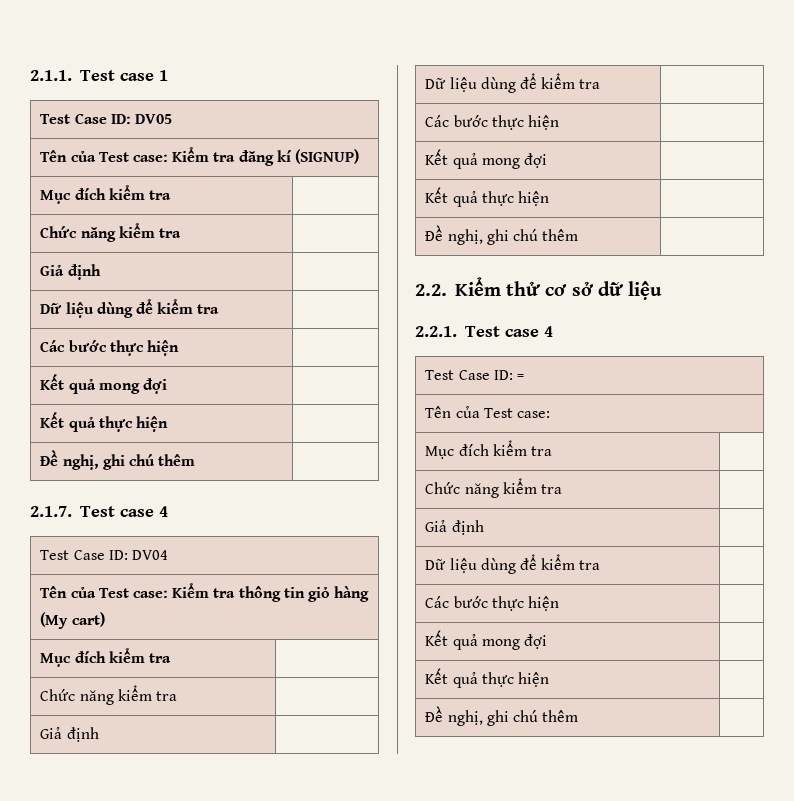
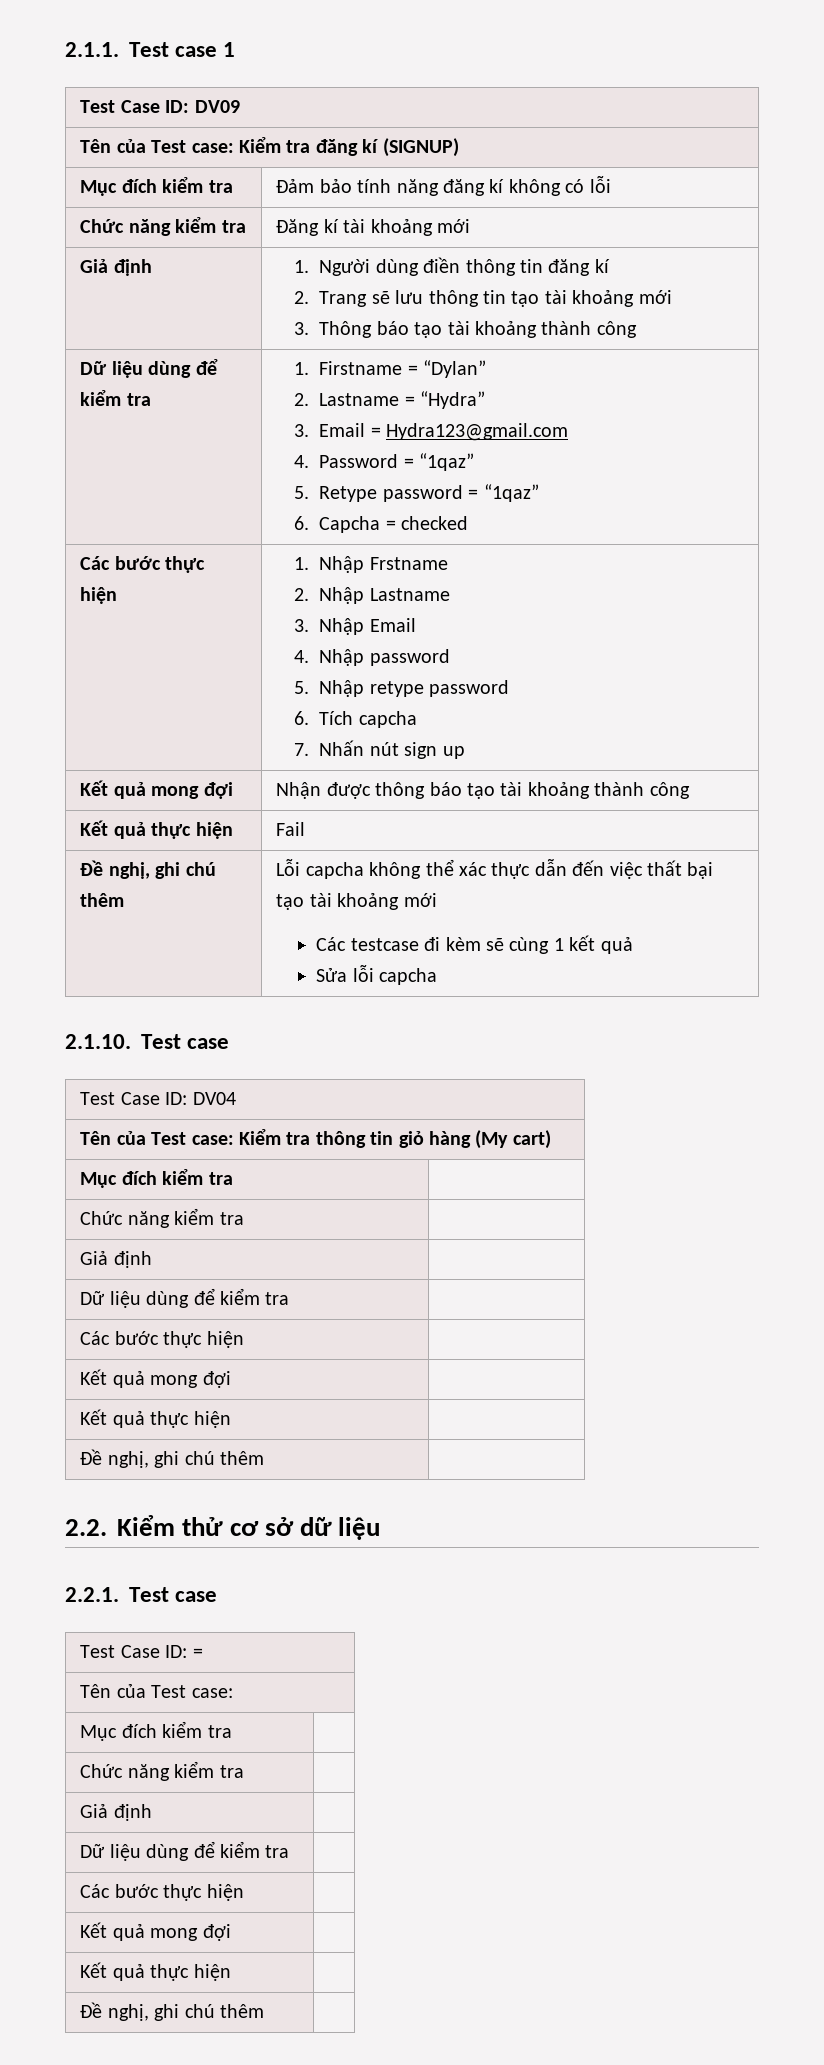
- Test Case ID: DV05
+ Test Case ID: DV09
  Tên của Test case: Kiểm tra đăng kí (SIGNUP)
- Mục đích kiểm tra |
- Chức năng kiểm tra |
- Giả định |
- Dữ liệu dùng để kiểm tra |
- Các bước thực hiện |
- Kết quả mong đợi |
- Kết quả thực hiện |
- Đề nghị, ghi chú thêm |
- 2.1.7. Test case 4
+ Mục đích kiểm tra | Đảm bảo tính năng đăng kí không có lỗi
+ Chức năng kiểm tra | Đăng kí tài khoảng mới
+ Giả định | 1. Người dùng điền thông tin đăng kí
+ 2. Trang sẽ lưu thông tin tạo tài khoảng mới
+ 3. Thông báo tạo tài khoảng thành công
+ Dữ liệu dùng để kiểm tra | 1. Firstname = “Dylan”
+ 2. Lastname = “Hydra”
+ 3. Email = Hydra123@gmail.com
+ 4. Password = “1qaz”
+ 5. Retype password = “1qaz”
+ 6. Capcha = checked
+ Các bước thực hiện | 1. Nhập Frstname
+ 2. Nhập Lastname
+ 3. Nhập Email
+ 4. Nhập password
+ 5. Nhập retype password
+ 6. Tích capcha
+ 7. Nhấn nút sign up
+ Kết quả mong đợi | Nhận được thông báo tạo tài khoảng thành công
+ Kết quả thực hiện | Fail
+ Đề nghị, ghi chú thêm | Lỗi capcha không thể xác thực dẫn đến việc thất bại tạo tài khoảng mới
+ Các testcase đi kèm sẽ cùng 1 kết quả
+ Sửa lỗi capcha
+ 2.1.10. Test case
- 2.2.1. Test case 4
+ 2.2.1. Test case

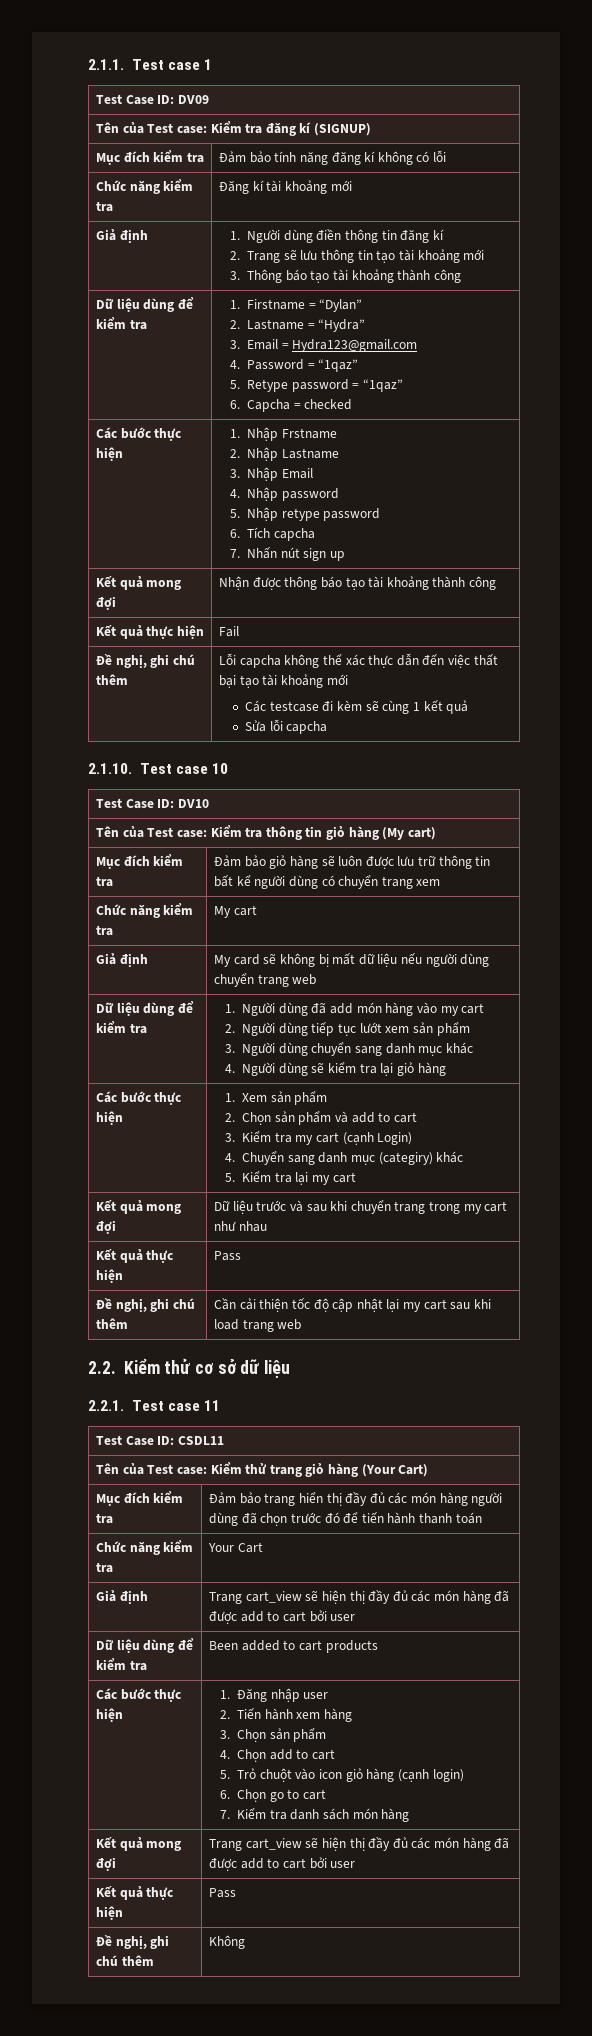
- 2.1.10. Test case
- Test Case ID: DV04
+ 2.1.10. Test case 10
+ Test Case ID: DV10
  Tên của Test case: Kiểm tra thông tin giỏ hàng (My cart)
- Mục đích kiểm tra |
- Chức năng kiểm tra |
- Giả định |
- Dữ liệu dùng để kiểm tra |
- Các bước thực hiện |
- Kết quả mong đợi |
- Kết quả thực hiện |
- Đề nghị, ghi chú thêm |
+ Mục đích kiểm tra | Đảm bảo giỏ hàng sẽ luôn được lưu trữ thông tin bất kể người dùng có chuyển trang xem
+ Chức năng kiểm tra | My cart
+ Giả định | My card sẽ không bị mất dữ liệu nếu người dùng chuyển trang web
+ Dữ liệu dùng để kiểm tra | 1. Người dùng đã add món hàng vào my cart
+ 2. Người dùng tiếp tục lướt xem sản phẩm
+ 3. Người dùng chuyển sang danh mục khác
+ 4. Người dùng sẽ kiểm tra lại giỏ hàng
+ Các bước thực hiện | 1. Xem sản phẩm
+ 2. Chọn sản phẩm và add to cart
+ 3. Kiểm tra my cart (cạnh Login)
+ 4. Chuyển sang danh mục (categiry) khác
+ 5. Kiểm tra lại my cart
+ Kết quả mong đợi | Dữ liệu trước và sau khi chuyển trang trong my cart như nhau
+ Kết quả thực hiện | Pass
+ Đề nghị, ghi chú thêm | Cần cải thiện tốc độ cập nhật lại my cart sau khi load trang web
- 2.2.1. Test case
- Test Case ID: =
- Tên của Test case:
- Mục đích kiểm tra |
- Chức năng kiểm tra |
- Giả định |
- Dữ liệu dùng để kiểm tra |
- Các bước thực hiện |
- Kết quả mong đợi |
- Kết quả thực hiện |
- Đề nghị, ghi chú thêm |
+ 2.2.1. Test case 11
+ Test Case ID: CSDL11
+ Tên của Test case: Kiểm thử trang giỏ hàng (Your Cart)
+ Mục đích kiểm tra | Đảm bảo trang hiển thị đầy đủ các món hàng người dùng đã chọn trước đó để tiến hành thanh toán
+ Chức năng kiểm tra | Your Cart
+ Giả định | Trang cart_view sẽ hiện thị đầy đủ các món hàng đã được add to cart bởi user
+ Dữ liệu dùng để kiểm tra | Been added to cart products
+ Các bước thực hiện | 1. Đăng nhập user
+ 2. Tiến hành xem hàng
+ 3. Chọn sản phẩm
+ 4. Chọn add to cart
+ 5. Trỏ chuột vào icon giỏ hàng (cạnh login)
+ 6. Chọn go to cart
+ 7. Kiểm tra danh sách món hàng
+ Kết quả mong đợi | Trang cart_view sẽ hiện thị đầy đủ các món hàng đã được add to cart bởi user
+ Kết quả thực hiện | Pass
+ Đề nghị, ghi chú thêm | Không

